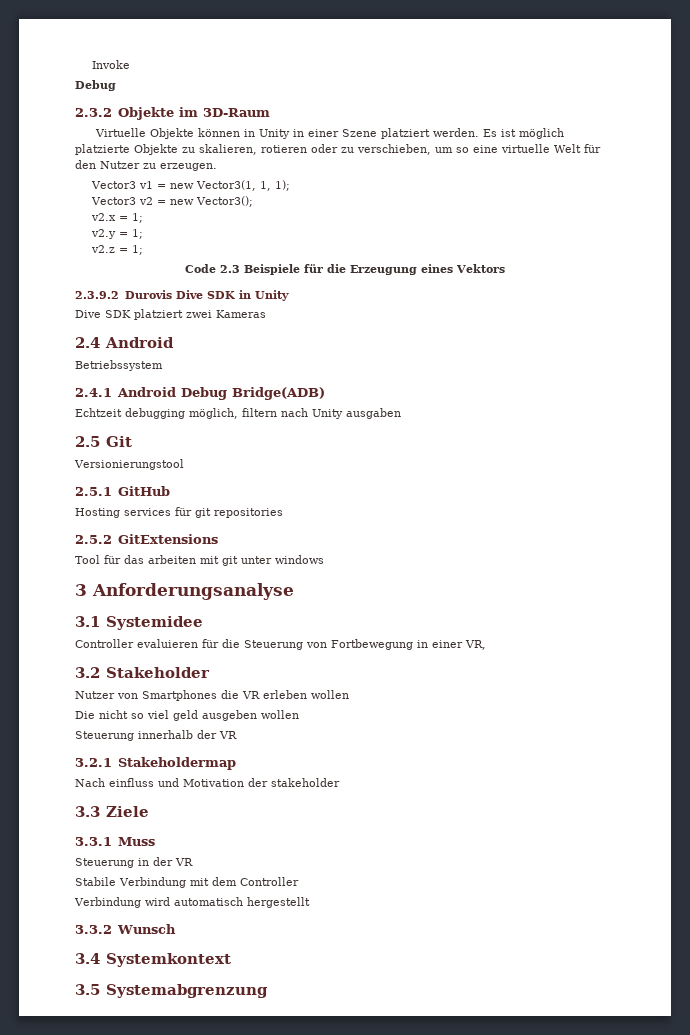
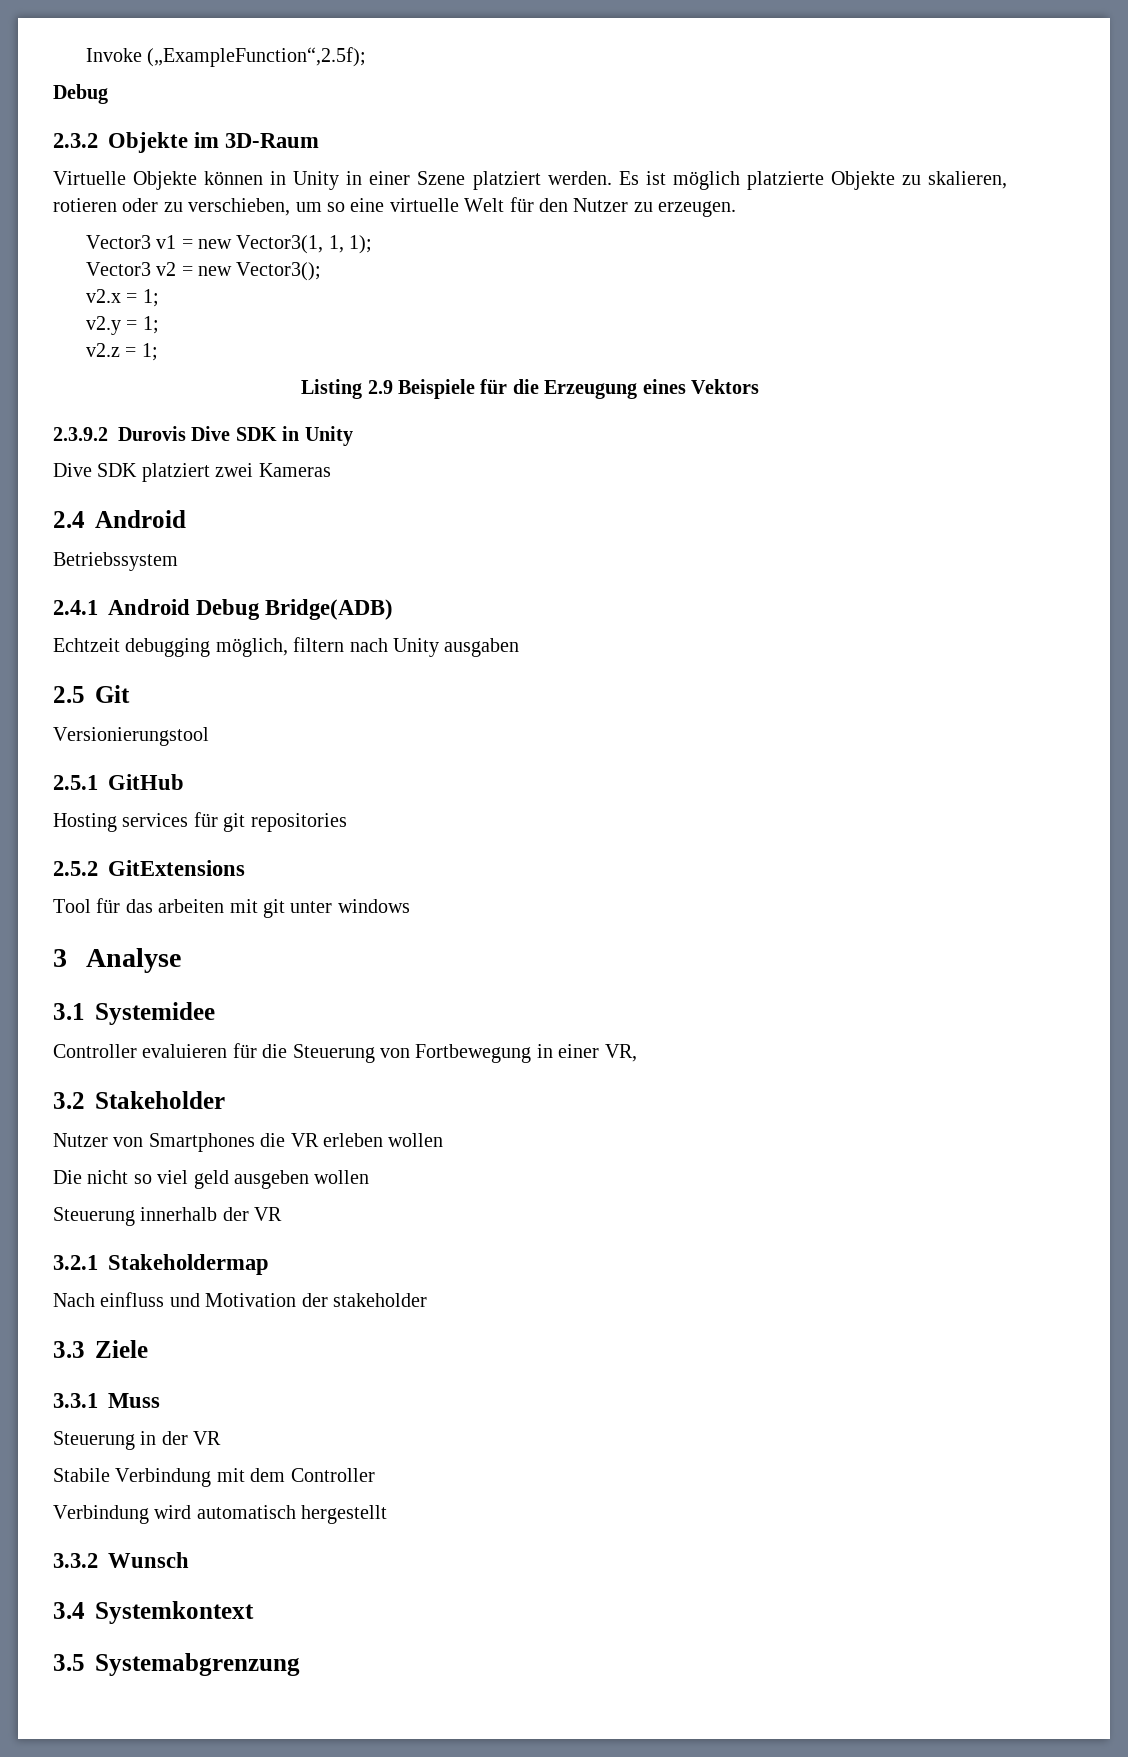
- Invoke
+ Invoke („ExampleFunction“,2.5f);
- Code 2.3 Beispiele für die Erzeugung eines Vektors
+ Listing 2.9 Beispiele für die Erzeugung eines Vektors
- 3 Anforderungsanalyse
+ 3 Analyse

